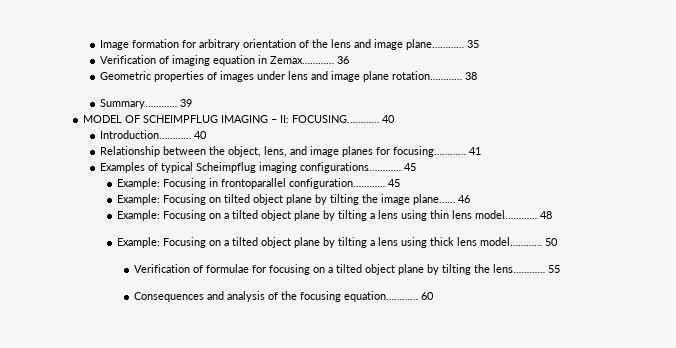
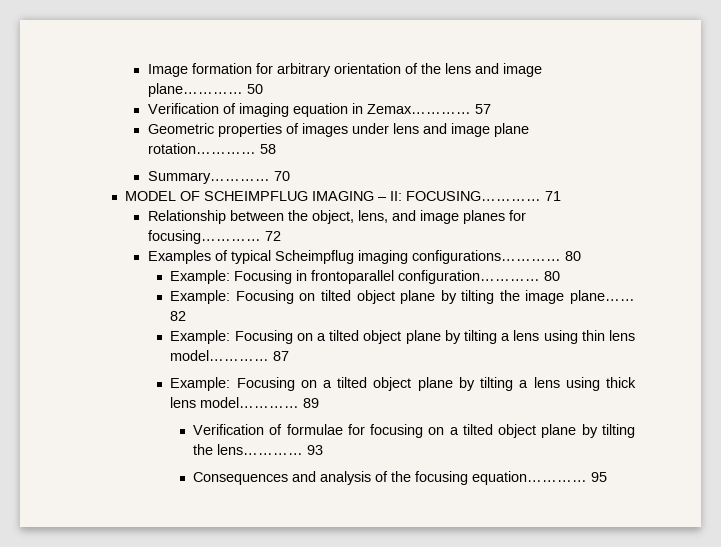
- 35
+ 50
- 36
+ 57
- 38
+ 58
- 39
+ 70
- MODEL OF SCHEIMPFLUG IMAGING – II: FOCUSING………… 40
- Introduction………… 40
+ MODEL OF SCHEIMPFLUG IMAGING – II: FOCUSING………… 71
- 41
+ 72
- Examples of typical Scheimpflug imaging configurations………… 45
+ Examples of typical Scheimpflug imaging configurations………… 80
- Example: Focusing in frontoparallel configuration………… 45
+ Example: Focusing in frontoparallel configuration………… 80
- 46
+ 82
- 48
+ 87
- 50
+ 89
- 55
+ 93
- 60
+ 95

